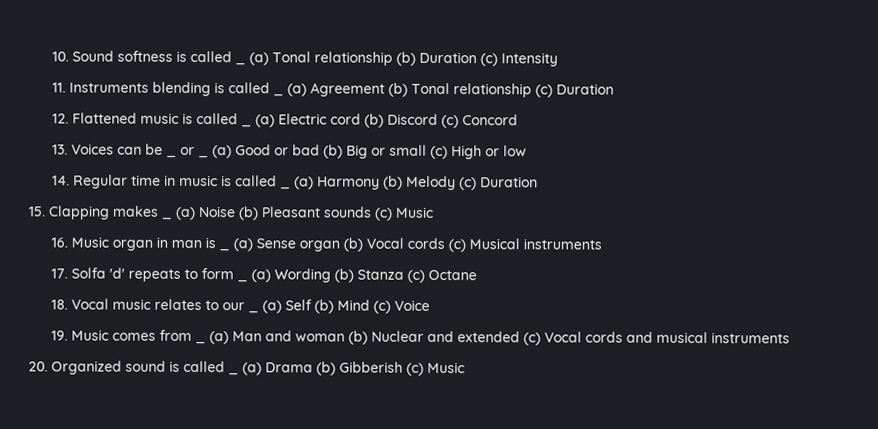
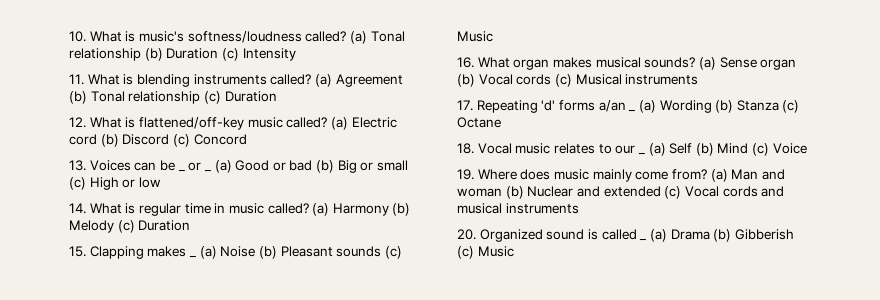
- 10. Sound softness is called _ (a) Tonal relationship (b) Duration (c) Intensity
+ 10. What is music's softness/loudness called? (a) Tonal relationship (b) Duration (c) Intensity
- 11. Instruments blending is called _ (a) Agreement (b) Tonal relationship (c) Duration
+ 11. What is blending instruments called? (a) Agreement (b) Tonal relationship (c) Duration
- 12. Flattened music is called _ (a) Electric cord (b) Discord (c) Concord
+ 12. What is flattened/off-key music called? (a) Electric cord (b) Discord (c) Concord
- 14. Regular time in music is called _ (a) Harmony (b) Melody (c) Duration
+ 14. What is regular time in music called? (a) Harmony (b) Melody (c) Duration
- 16. Music organ in man is _ (a) Sense organ (b) Vocal cords (c) Musical instruments
+ 16. What organ makes musical sounds? (a) Sense organ (b) Vocal cords (c) Musical instruments
- 17. Solfa 'd' repeats to form _ (a) Wording (b) Stanza (c) Octane
+ 17. Repeating 'd' forms a/an _ (a) Wording (b) Stanza (c) Octane
- 19. Music comes from _ (a) Man and woman (b) Nuclear and extended (c) Vocal cords and musical instruments
+ 19. Where does music mainly come from? (a) Man and woman (b) Nuclear and extended (c) Vocal cords and musical instruments

